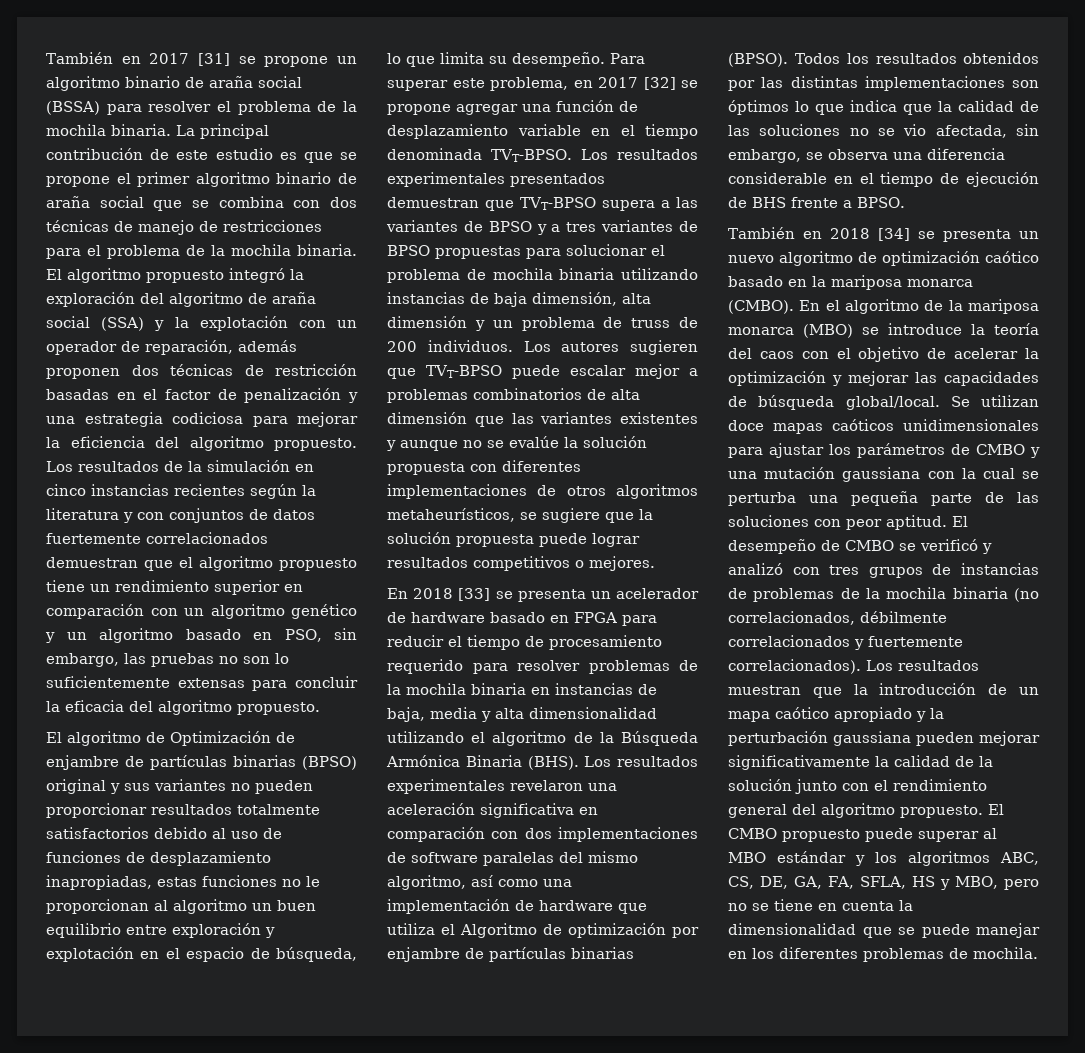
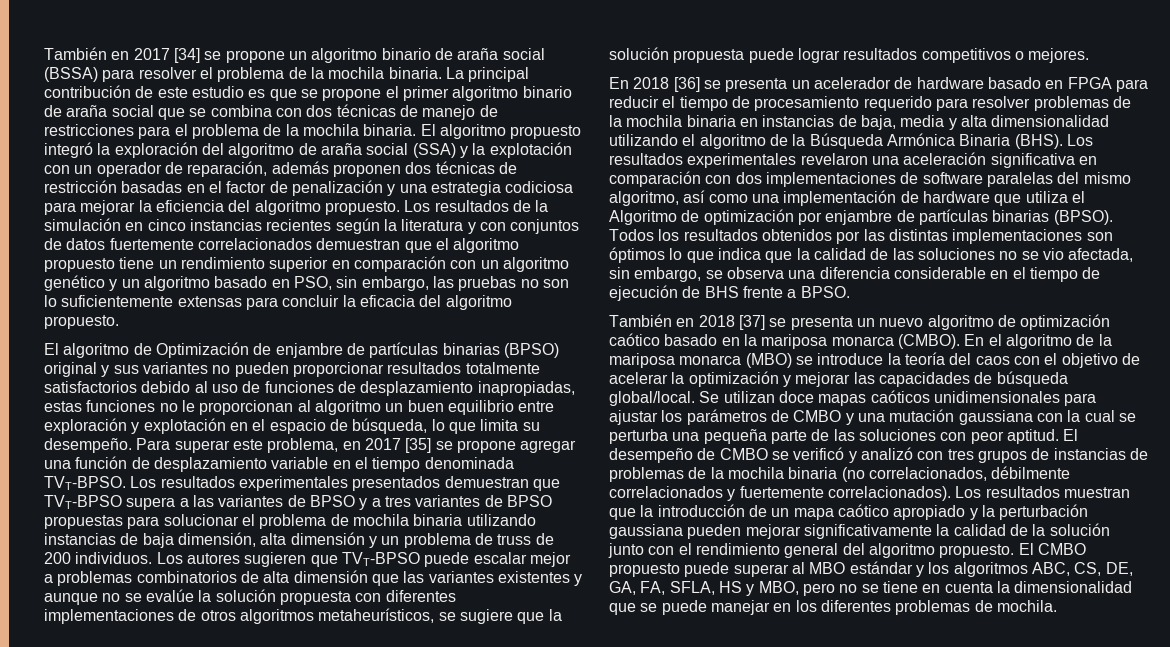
- También en 2017 [31] se propone un algoritmo binario de araña social (BSSA) para resolver el problema de la mochila binaria.
+ También en 2017 [34] se propone un algoritmo binario de araña social (BSSA) para resolver el problema de la mochila binaria.
- Para superar este problema, en 2017 [32] se propone agregar una función de desplazamiento variable en el tiempo denominada TVT-BPSO.
+ Para superar este problema, en 2017 [35] se propone agregar una función de desplazamiento variable en el tiempo denominada TVT-BPSO.
- En 2018 [33] se presenta un acelerador de hardware basado en FPGA para reducir el tiempo de procesamiento requerido para resolver problemas de la mochila binaria en instancias de baja, media y alta dimensionalidad utilizando el algoritmo de la Búsqueda Armónica Binaria (BHS).
+ En 2018 [36] se presenta un acelerador de hardware basado en FPGA para reducir el tiempo de procesamiento requerido para resolver problemas de la mochila binaria en instancias de baja, media y alta dimensionalidad utilizando el algoritmo de la Búsqueda Armónica Binaria (BHS).
- También en 2018 [34] se presenta un nuevo algoritmo de optimización caótico basado en la mariposa monarca (CMBO).
+ También en 2018 [37] se presenta un nuevo algoritmo de optimización caótico basado en la mariposa monarca (CMBO).

